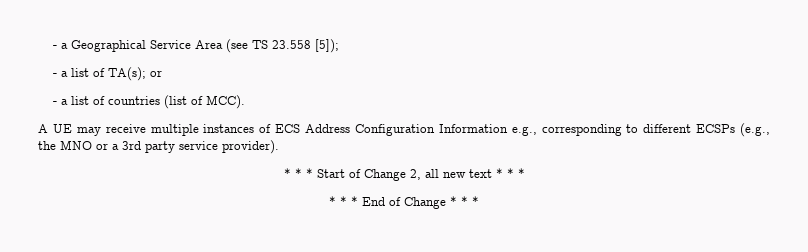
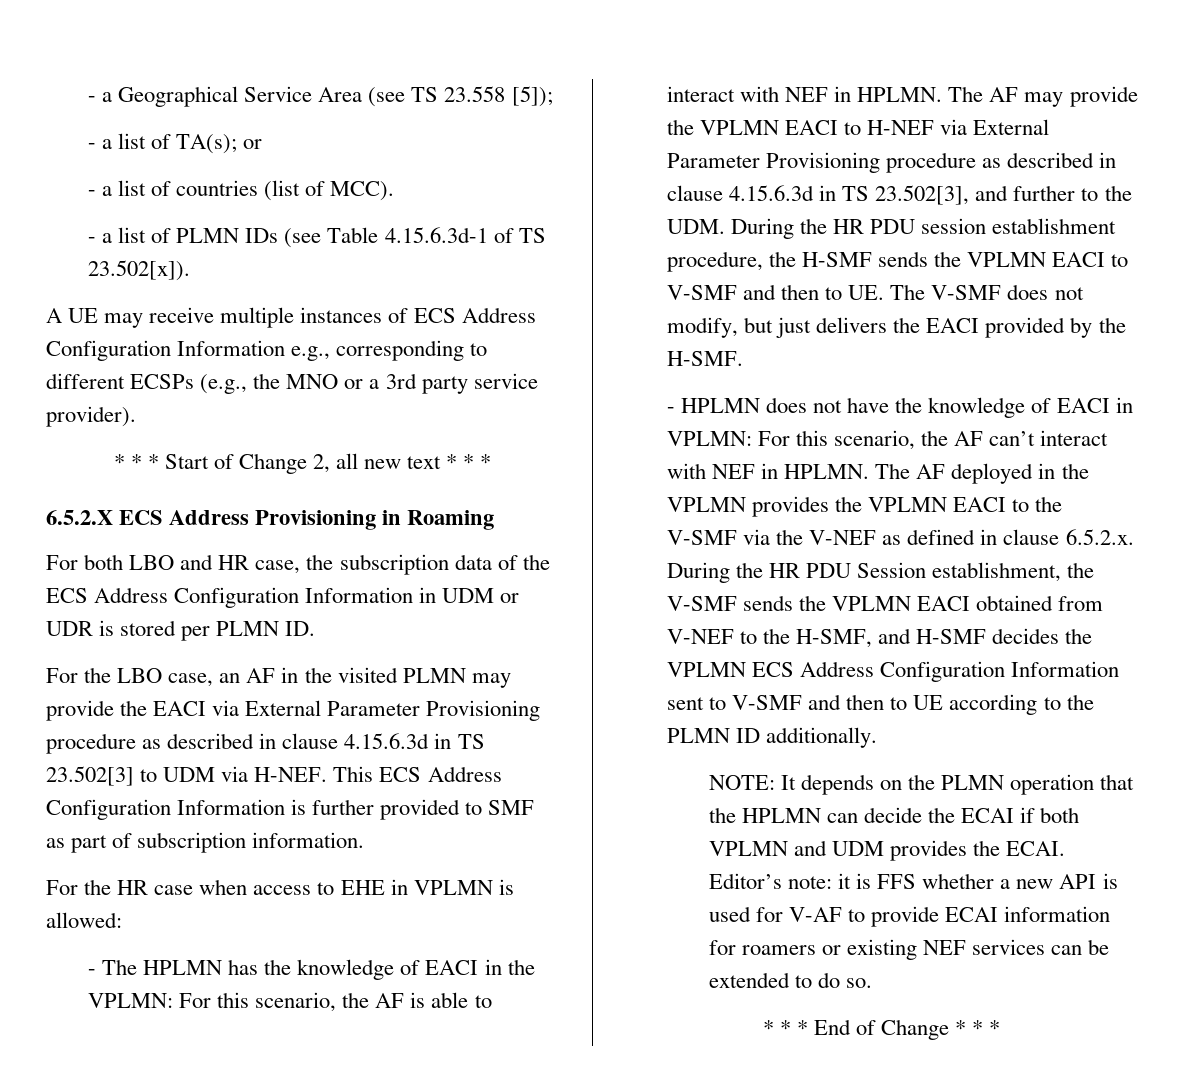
+ - a list of PLMN IDs (see Table 4.15.6.3d-1 of TS 23.502[x]).
+ 6.5.2.X ECS Address Provisioning in Roaming
+ For both LBO and HR case, the subscription data of the ECS Address Configuration Information in UDM or UDR is stored per PLMN ID.
+ For the LBO case, an AF in the visited PLMN may provide the EACI via External Parameter Provisioning procedure as described in clause 4.15.6.3d in TS 23.502[3] to UDM via H-NEF. This ECS Address Configuration Information is further provided to SMF as part of subscription information.
+ For the HR case when access to EHE in VPLMN is allowed:
+ - The HPLMN has the knowledge of EACI in the VPLMN: For this scenario, the AF is able to interact with NEF in HPLMN. The AF may provide the VPLMN EACI to H-NEF via External Parameter Provisioning procedure as described in clause 4.15.6.3d in TS 23.502[3], and further to the UDM. During the HR PDU session establishment procedure, the H-SMF sends the VPLMN EACI to V-SMF and then to UE. The V-SMF does not modify, but just delivers the EACI provided by the H-SMF.
+ - HPLMN does not have the knowledge of EACI in VPLMN: For this scenario, the AF can’t interact with NEF in HPLMN. The AF deployed in the VPLMN provides the VPLMN EACI to the V-SMF via the V-NEF as defined in clause 6.5.2.x. During the HR PDU Session establishment, the V-SMF sends the VPLMN EACI obtained from V-NEF to the H-SMF, and H-SMF decides the VPLMN ECS Address Configuration Information sent to V-SMF and then to UE according to the PLMN ID additionally.
+ NOTE: It depends on the PLMN operation that the HPLMN can decide the ECAI if both VPLMN and UDM provides the ECAI. Editor’s note: it is FFS whether a new API is used for V-AF to provide ECAI information for roamers or existing NEF services can be extended to do so.

